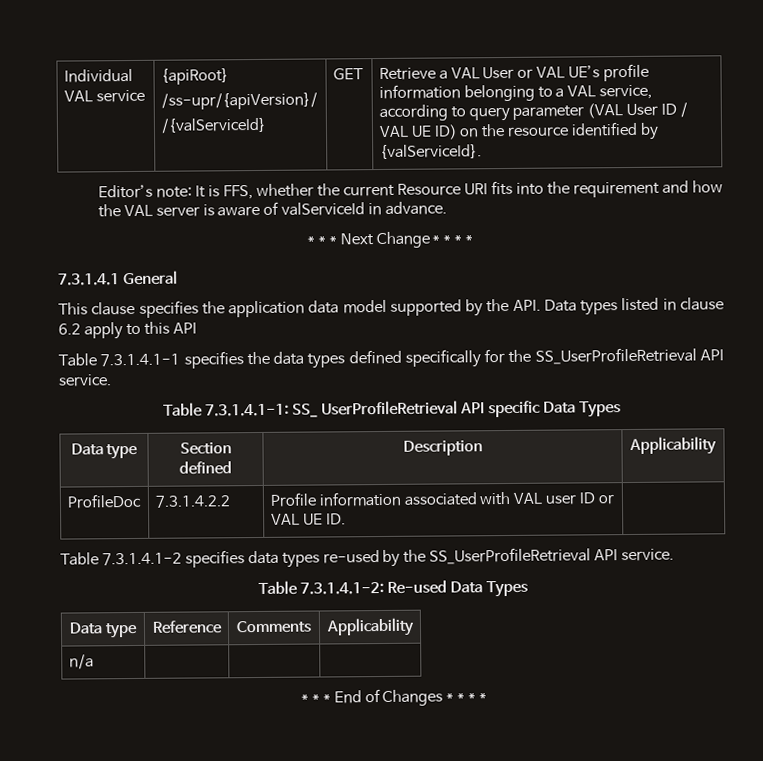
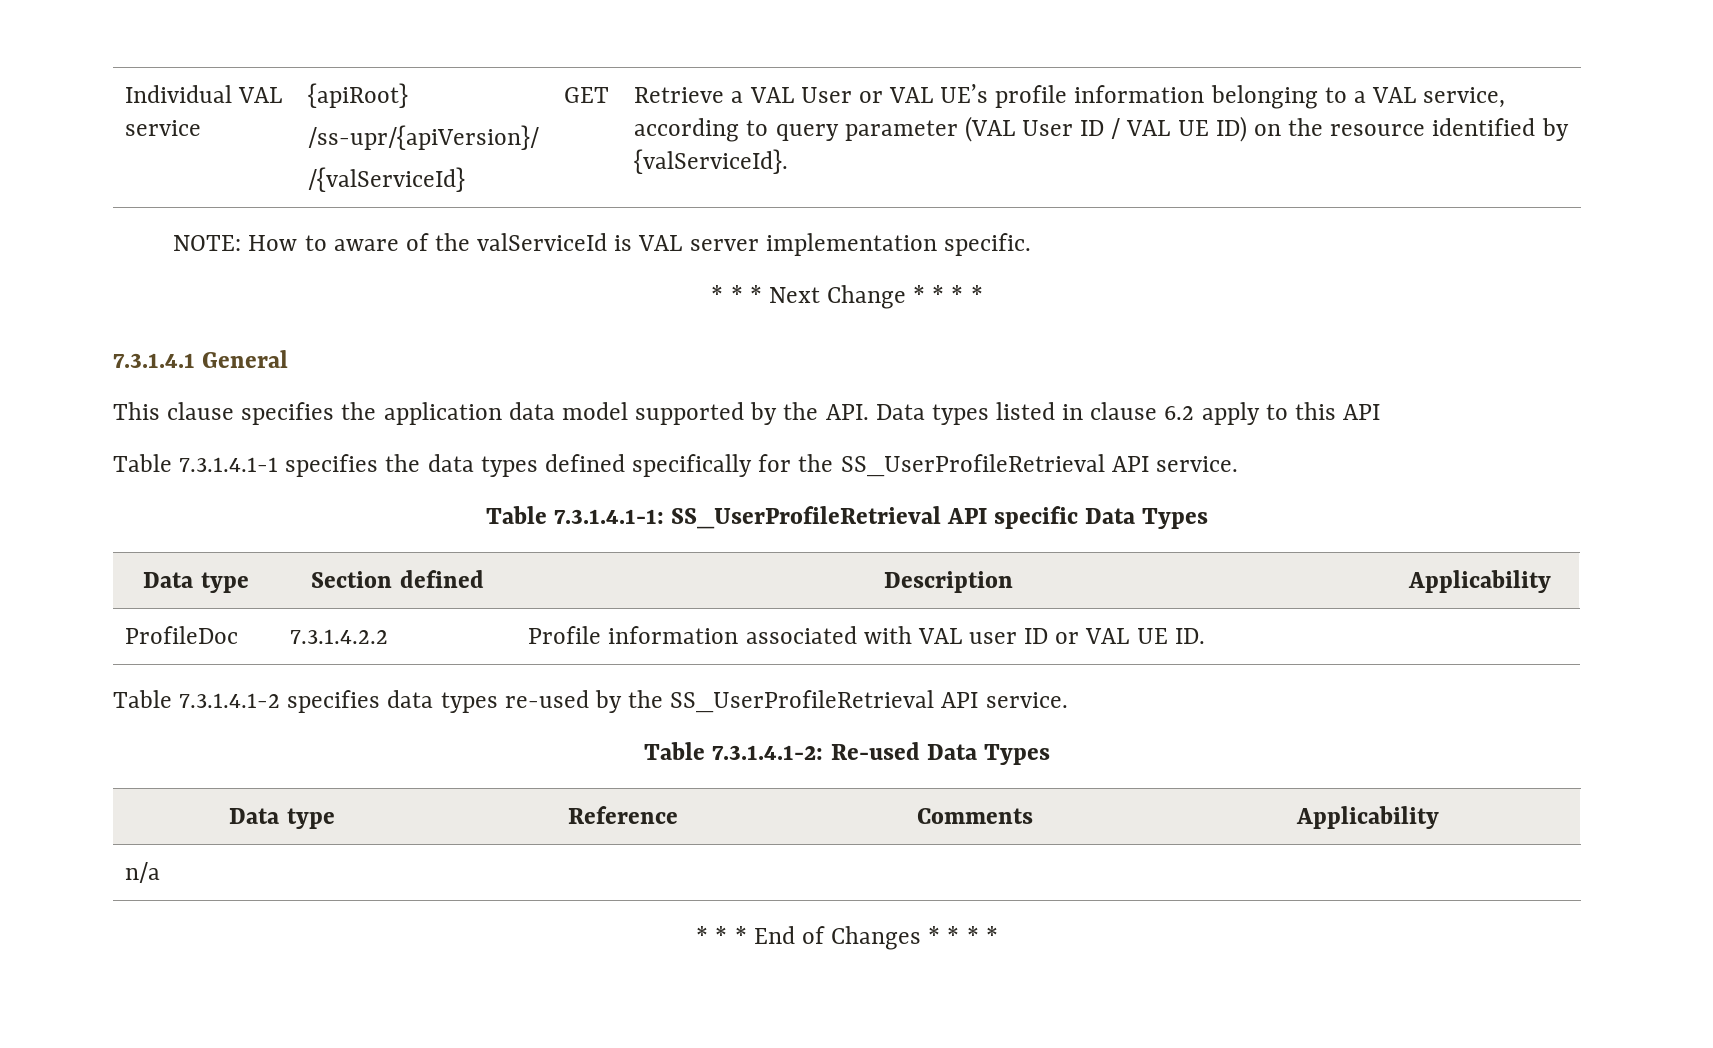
- Editor’s note: It is FFS, whether the current Resource URI fits into the requirement and how the VAL server is aware of valServiceId in advance.
+ NOTE: How to aware of the valServiceId is VAL server implementation specific.
- Table 7.3.1.4.1-1: SS_ UserProfileRetrieval API specific Data Types
+ Table 7.3.1.4.1-1: SS_UserProfileRetrieval API specific Data Types

